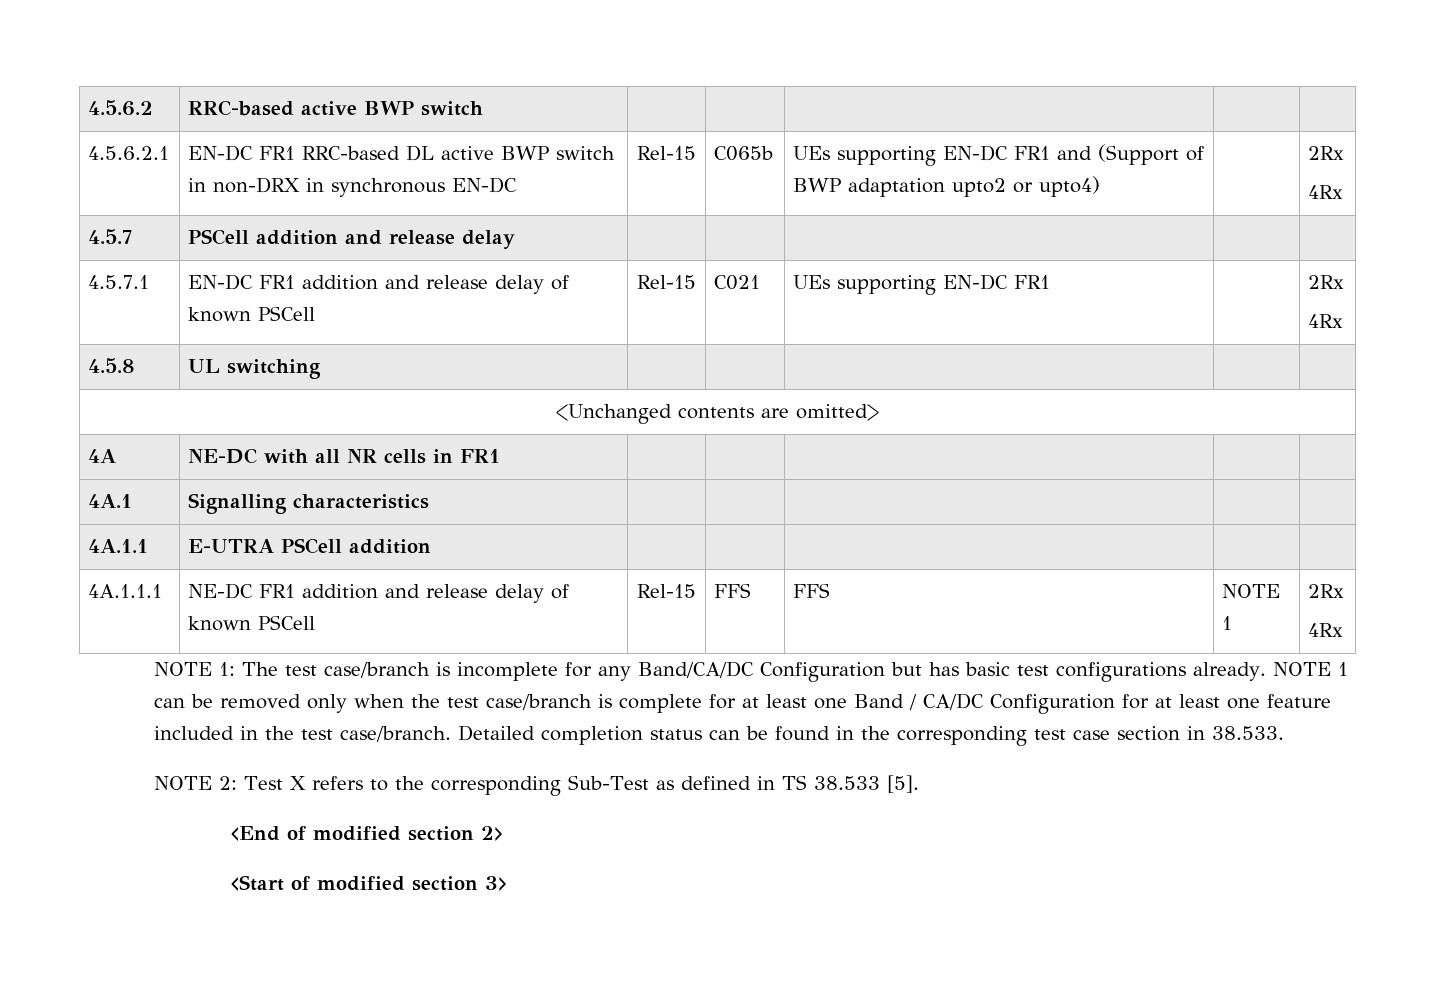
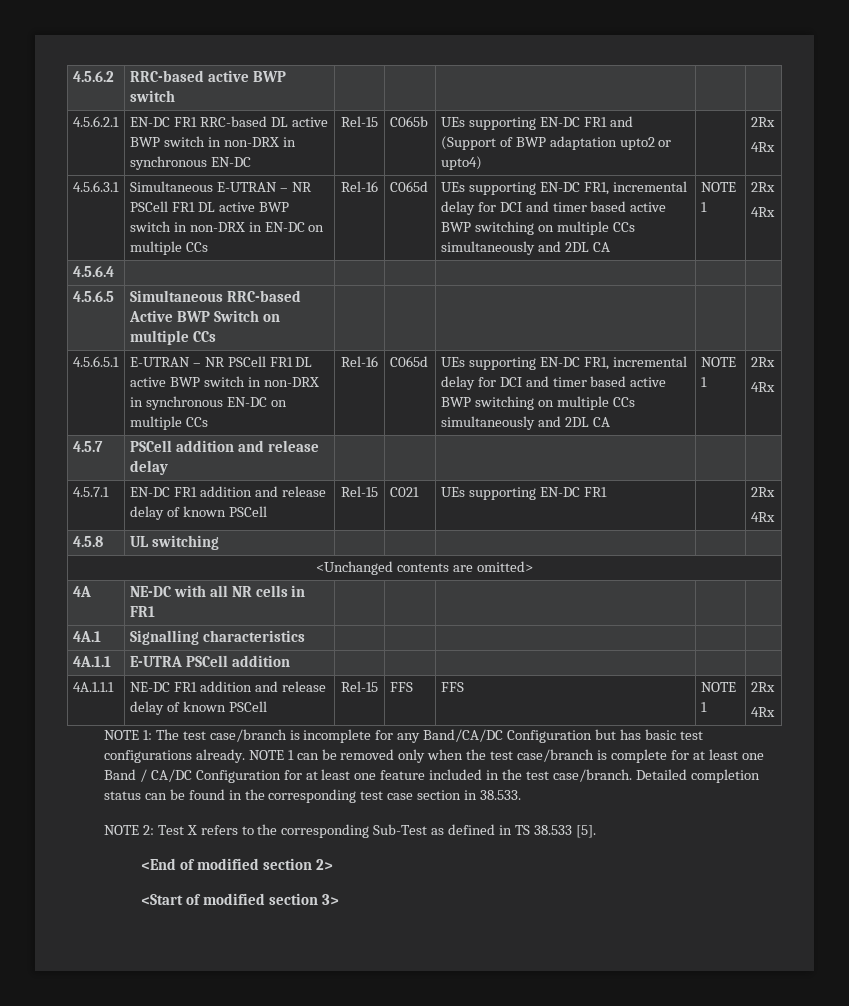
+ 4.5.6.3.1 | Simultaneous E-UTRAN – NR PSCell FR1 DL active BWP switch in non-DRX in EN-DC on multiple CCs | Rel-16 | C065d | UEs supporting EN-DC FR1, incremental delay for DCI and timer based active BWP switching on multiple CCs simultaneously and 2DL CA | NOTE 1 | 2Rx
+ 4Rx
+ 4.5.6.4 | | | | | |
+ 4.5.6.5 | Simultaneous RRC-based Active BWP Switch on multiple CCs | | | | |
+ 4.5.6.5.1 | E-UTRAN – NR PSCell FR1 DL active BWP switch in non-DRX in synchronous EN-DC on multiple CCs | Rel-16 | C065d | UEs supporting EN-DC FR1, incremental delay for DCI and timer based active BWP switching on multiple CCs simultaneously and 2DL CA | NOTE 1 | 2Rx
+ 4Rx

